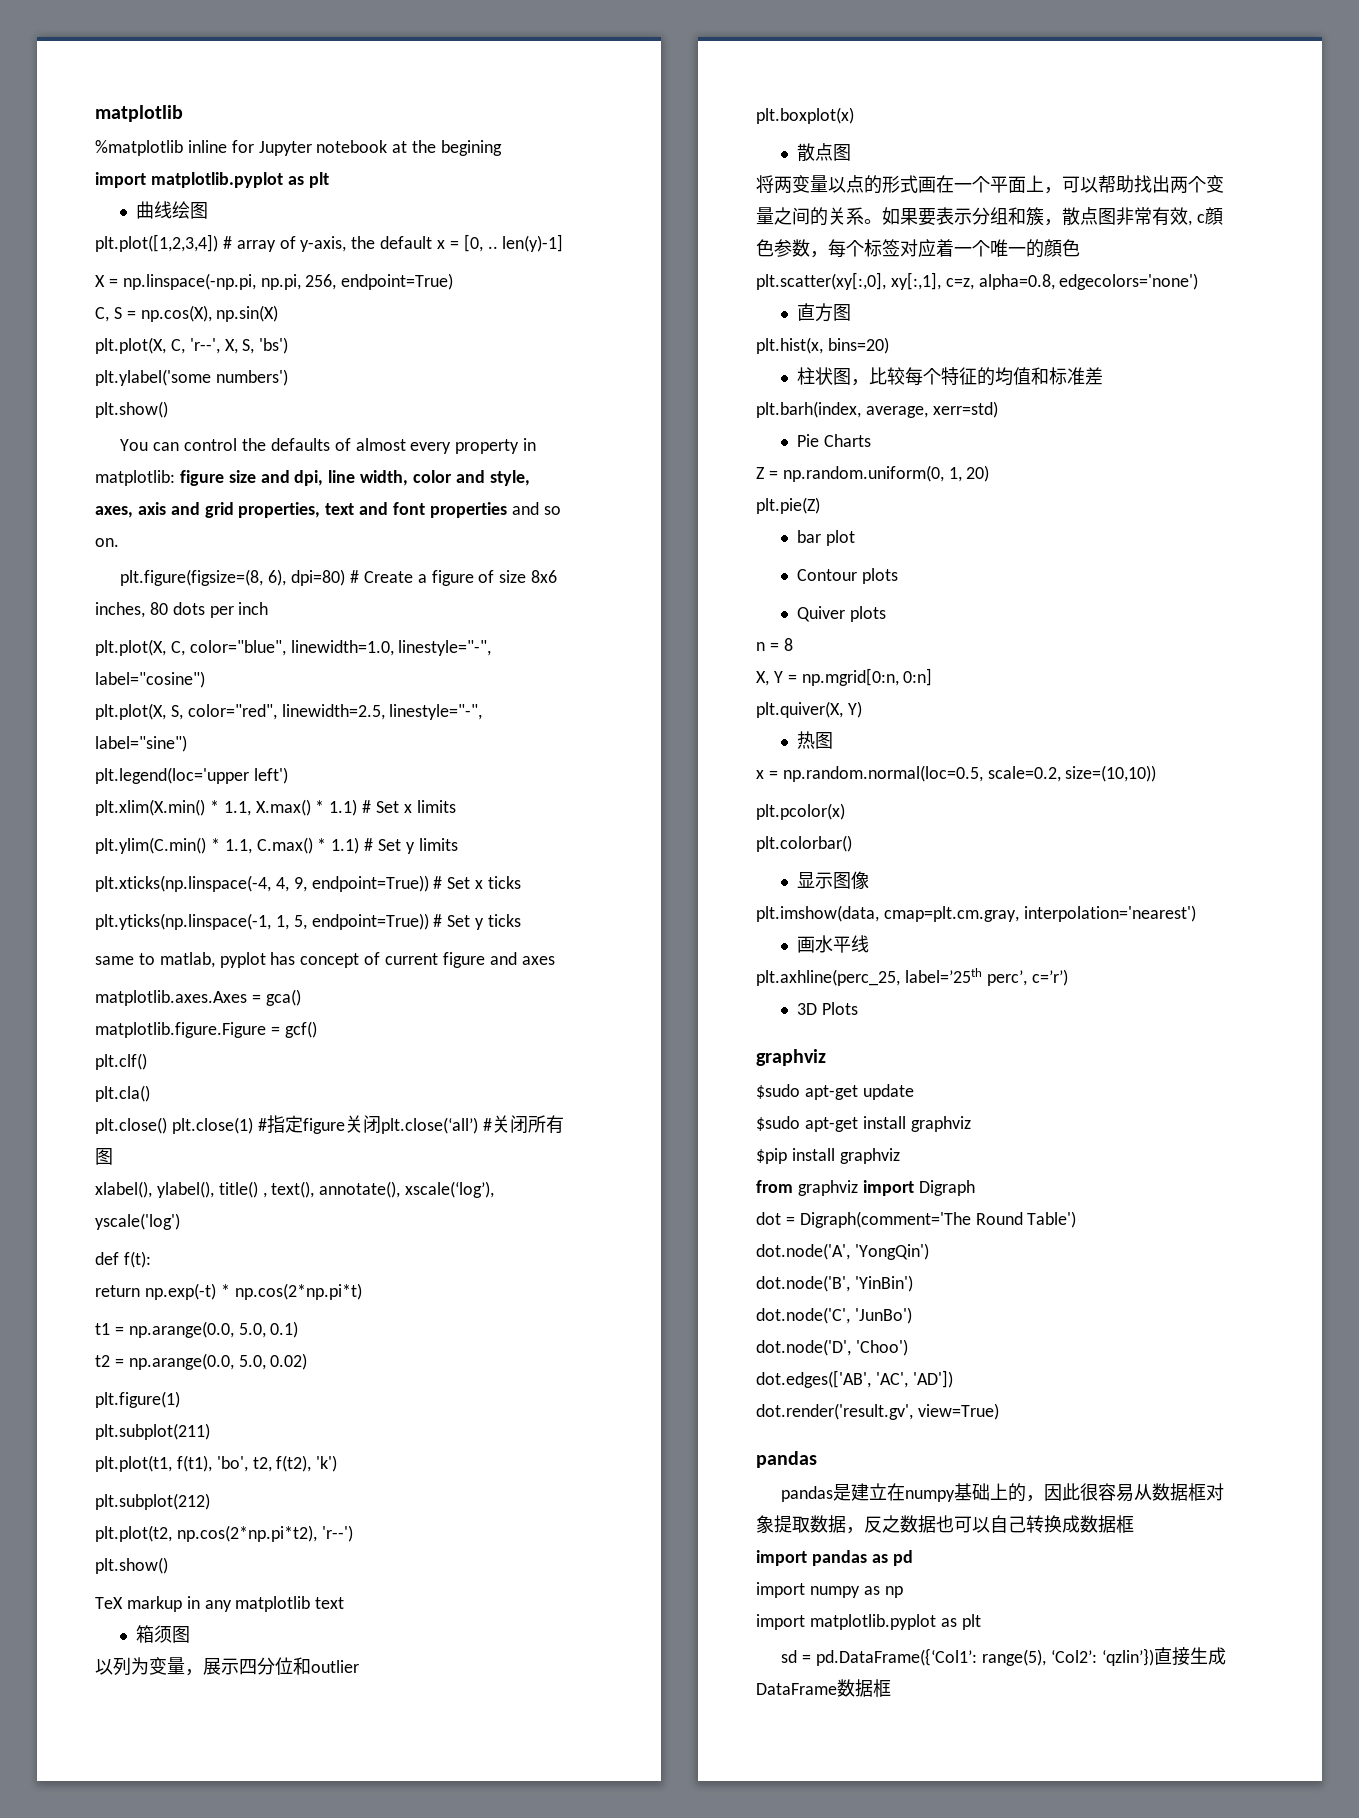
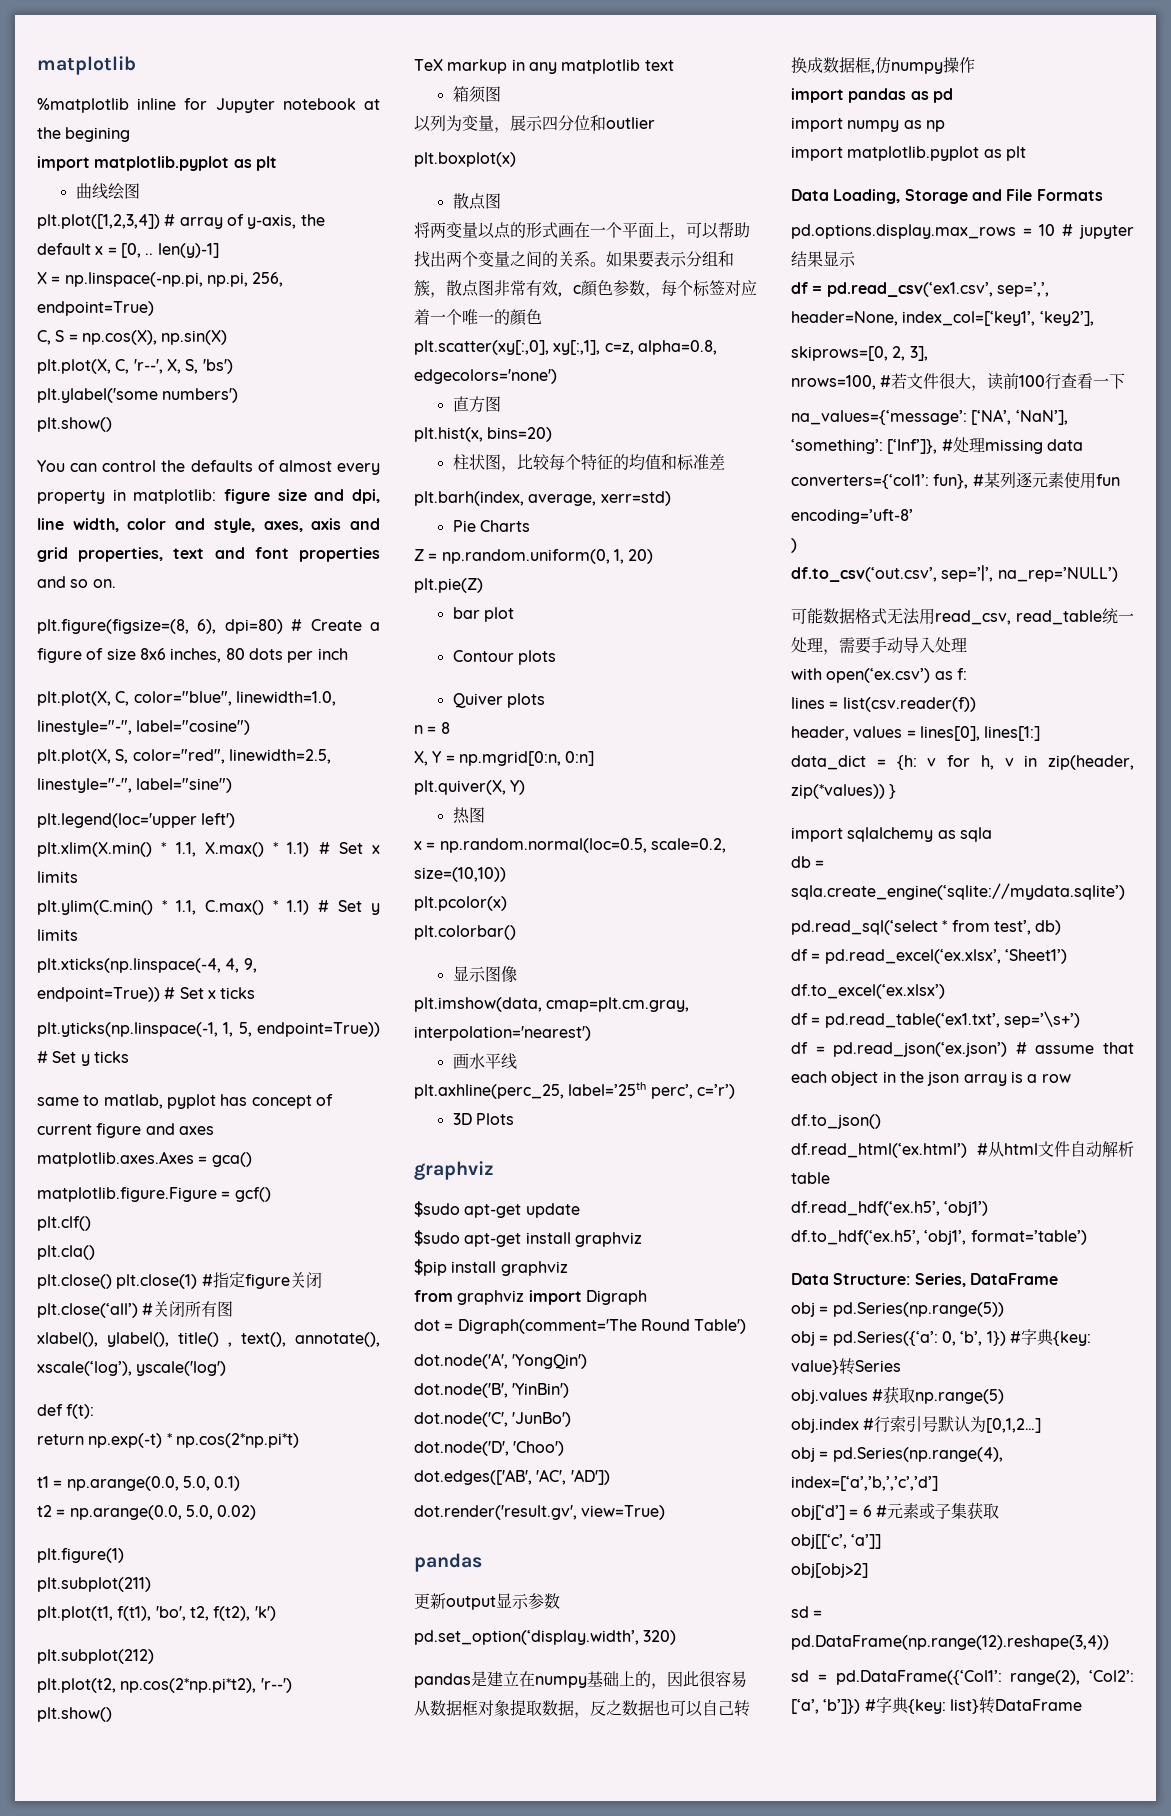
+ 更新output显示参数
+ pd.set_option(‘display.width’, 320)
- pandas是建立在numpy基础上的，因此很容易从数据框对象提取数据，反之数据也可以自己转换成数据框
+ pandas是建立在numpy基础上的，因此很容易从数据框对象提取数据，反之数据也可以自己转换成数据框,仿numpy操作
- sd = pd.DataFrame({‘Col1’: range(5), ‘Col2’: ‘qzlin’})直接生成DataFrame数据框
+ Data Loading, Storage and File Formats
+ pd.options.display.max_rows = 10 # jupyter结果显示
+ df = pd.read_csv(‘ex1.csv’, sep=’,’, header=None, index_col=[‘key1’, ‘key2’],
+ skiprows=[0, 2, 3],
+ nrows=100, #若文件很大，读前100行查看一下
+ na_values={‘message’: [‘NA’, ‘NaN’], ‘something’: [‘Inf’]}, #处理missing data
+ converters={‘col1’: fun}, #某列逐元素使用fun
+ encoding=’uft-8’
+ )
+ df.to_csv(‘out.csv’, sep=’|’, na_rep=’NULL’)
+ 可能数据格式无法用read_csv, read_table统一处理，需要手动导入处理
+ with open(‘ex.csv’) as f:
+ lines = list(csv.reader(f))
+ header, values = lines[0], lines[1:]
+ data_dict = {h: v for h, v in zip(header, zip(*values)) }
+ import sqlalchemy as sqla
+ db = sqla.create_engine(‘sqlite://mydata.sqlite’)
+ pd.read_sql(‘select * from test’, db)
+ df = pd.read_excel(‘ex.xlsx’, ‘Sheet1’)
+ df.to_excel(‘ex.xlsx’)
+ df = pd.read_table(‘ex1.txt’, sep=’\s+’)
+ df = pd.read_json(‘ex.json’) # assume that each object in the json array is a row
+ df.to_json()
+ df.read_html(‘ex.html’) #从html文件自动解析table
+ df.read_hdf(‘ex.h5’, ‘obj1’)
+ df.to_hdf(‘ex.h5’, ‘obj1’, format=’table’)
+ Data Structure: Series, DataFrame
+ obj = pd.Series(np.range(5))
+ obj = pd.Series({‘a’: 0, ‘b’, 1}) #字典{key: value}转Series
+ obj.values #获取np.range(5)
+ obj.index #行索引号默认为[0,1,2…]
+ obj = pd.Series(np.range(4), index=[‘a’,’b,’,’c’,’d’]
+ obj[‘d’] = 6 #元素或子集获取
+ obj[[‘c’, ‘a’]]
+ obj[obj>2]
+ sd = pd.DataFrame(np.range(12).reshape(3,4))
+ sd = pd.DataFrame({‘Col1’: range(2), ‘Col2’: [‘a’, ‘b’]}) #字典{key: list}转DataFrame

